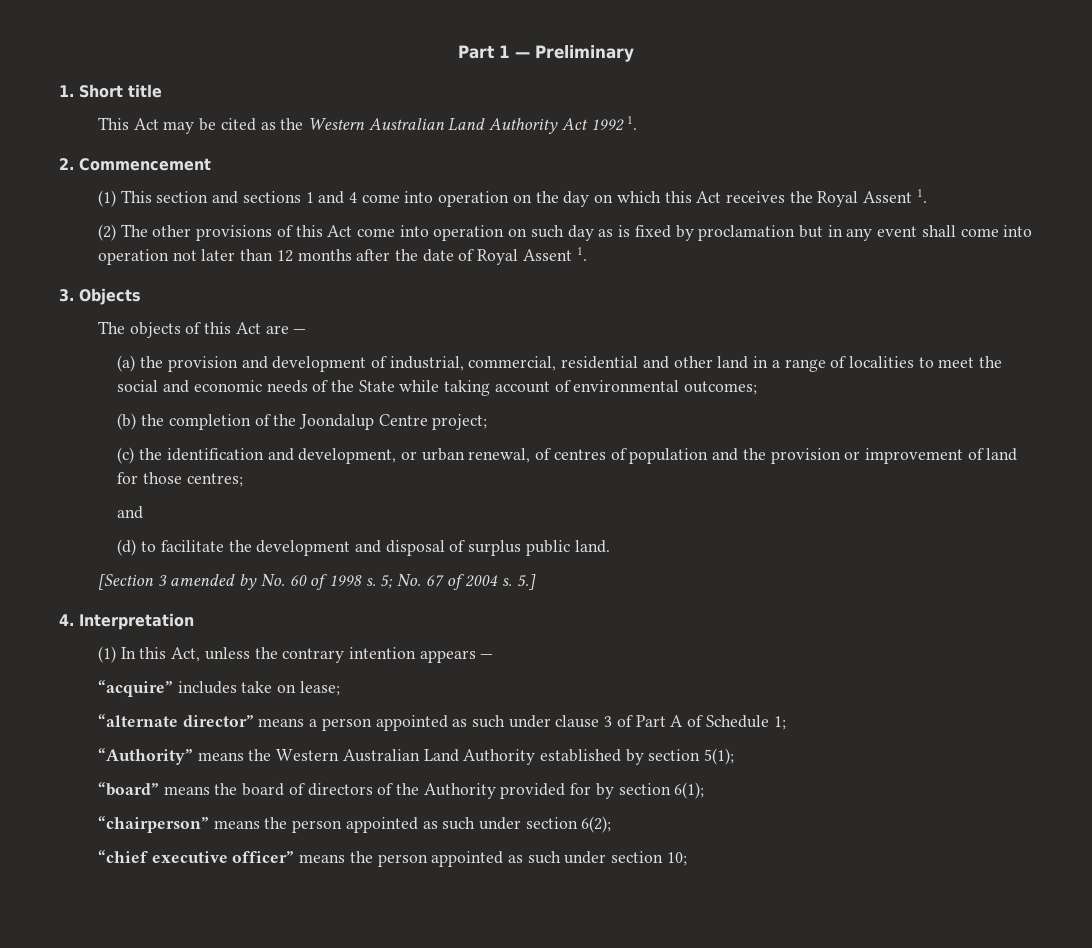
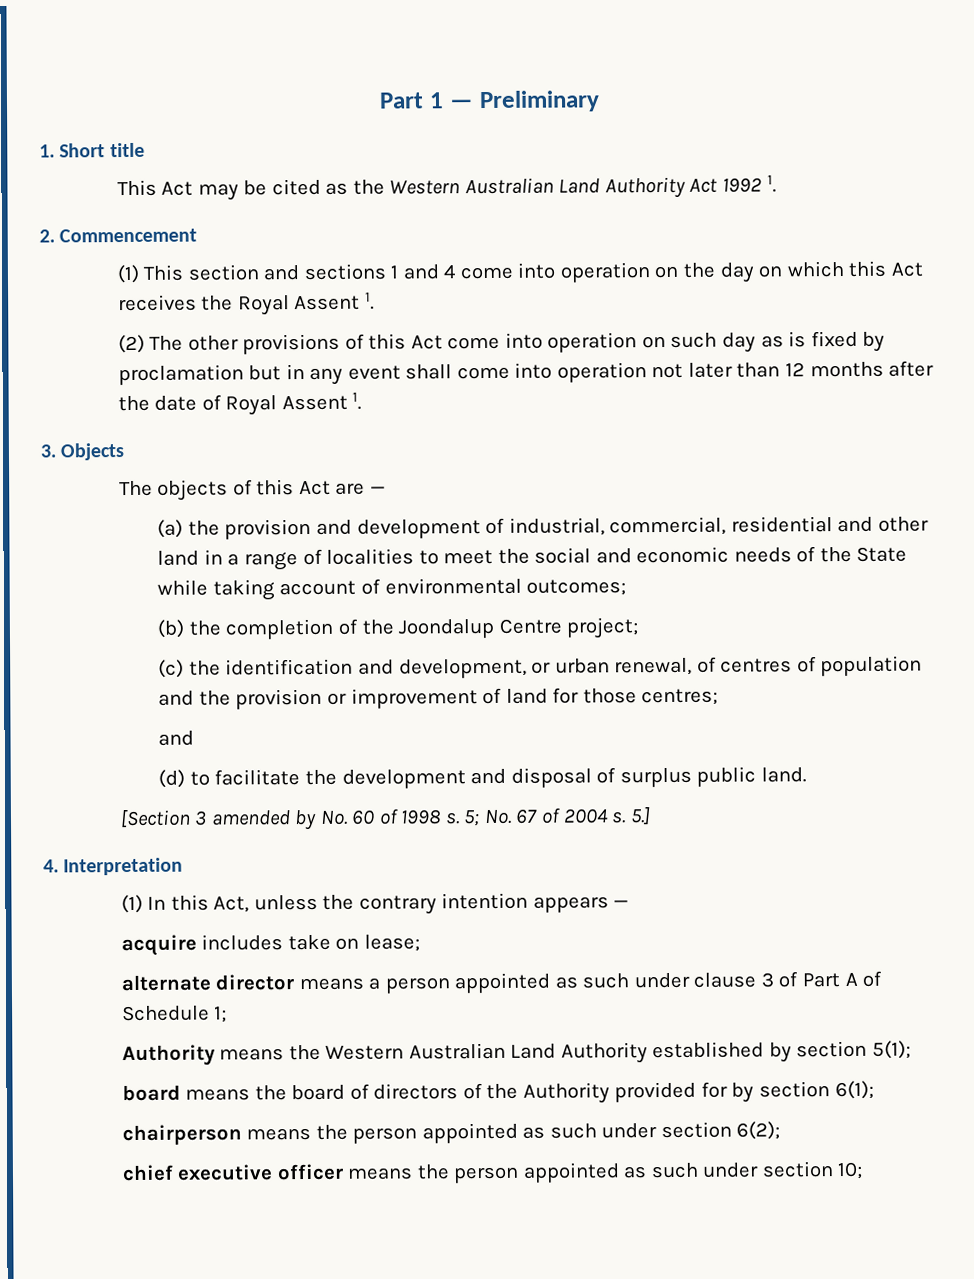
- “acquire” includes take on lease;
+ acquire includes take on lease;
- “alternate director” means a person appointed as such under clause 3 of Part A of Schedule 1;
+ alternate director means a person appointed as such under clause 3 of Part A of Schedule 1;
- “Authority” means the Western Australian Land Authority established by section 5(1);
+ Authority means the Western Australian Land Authority established by section 5(1);
- “board” means the board of directors of the Authority provided for by section 6(1);
+ board means the board of directors of the Authority provided for by section 6(1);
- “chairperson” means the person appointed as such under section 6(2);
+ chairperson means the person appointed as such under section 6(2);
- “chief executive officer” means the person appointed as such under section 10;
+ chief executive officer means the person appointed as such under section 10;

